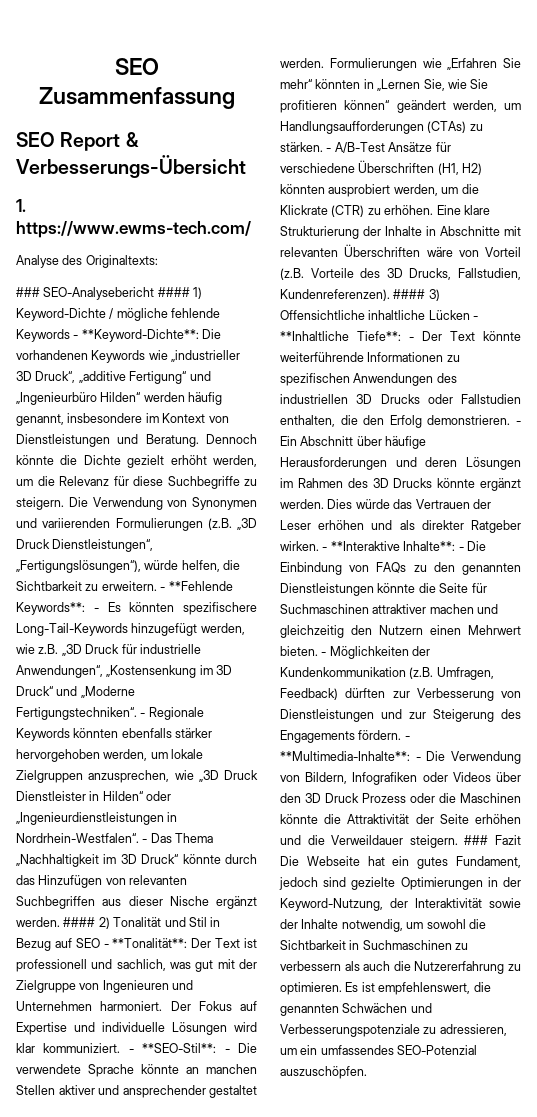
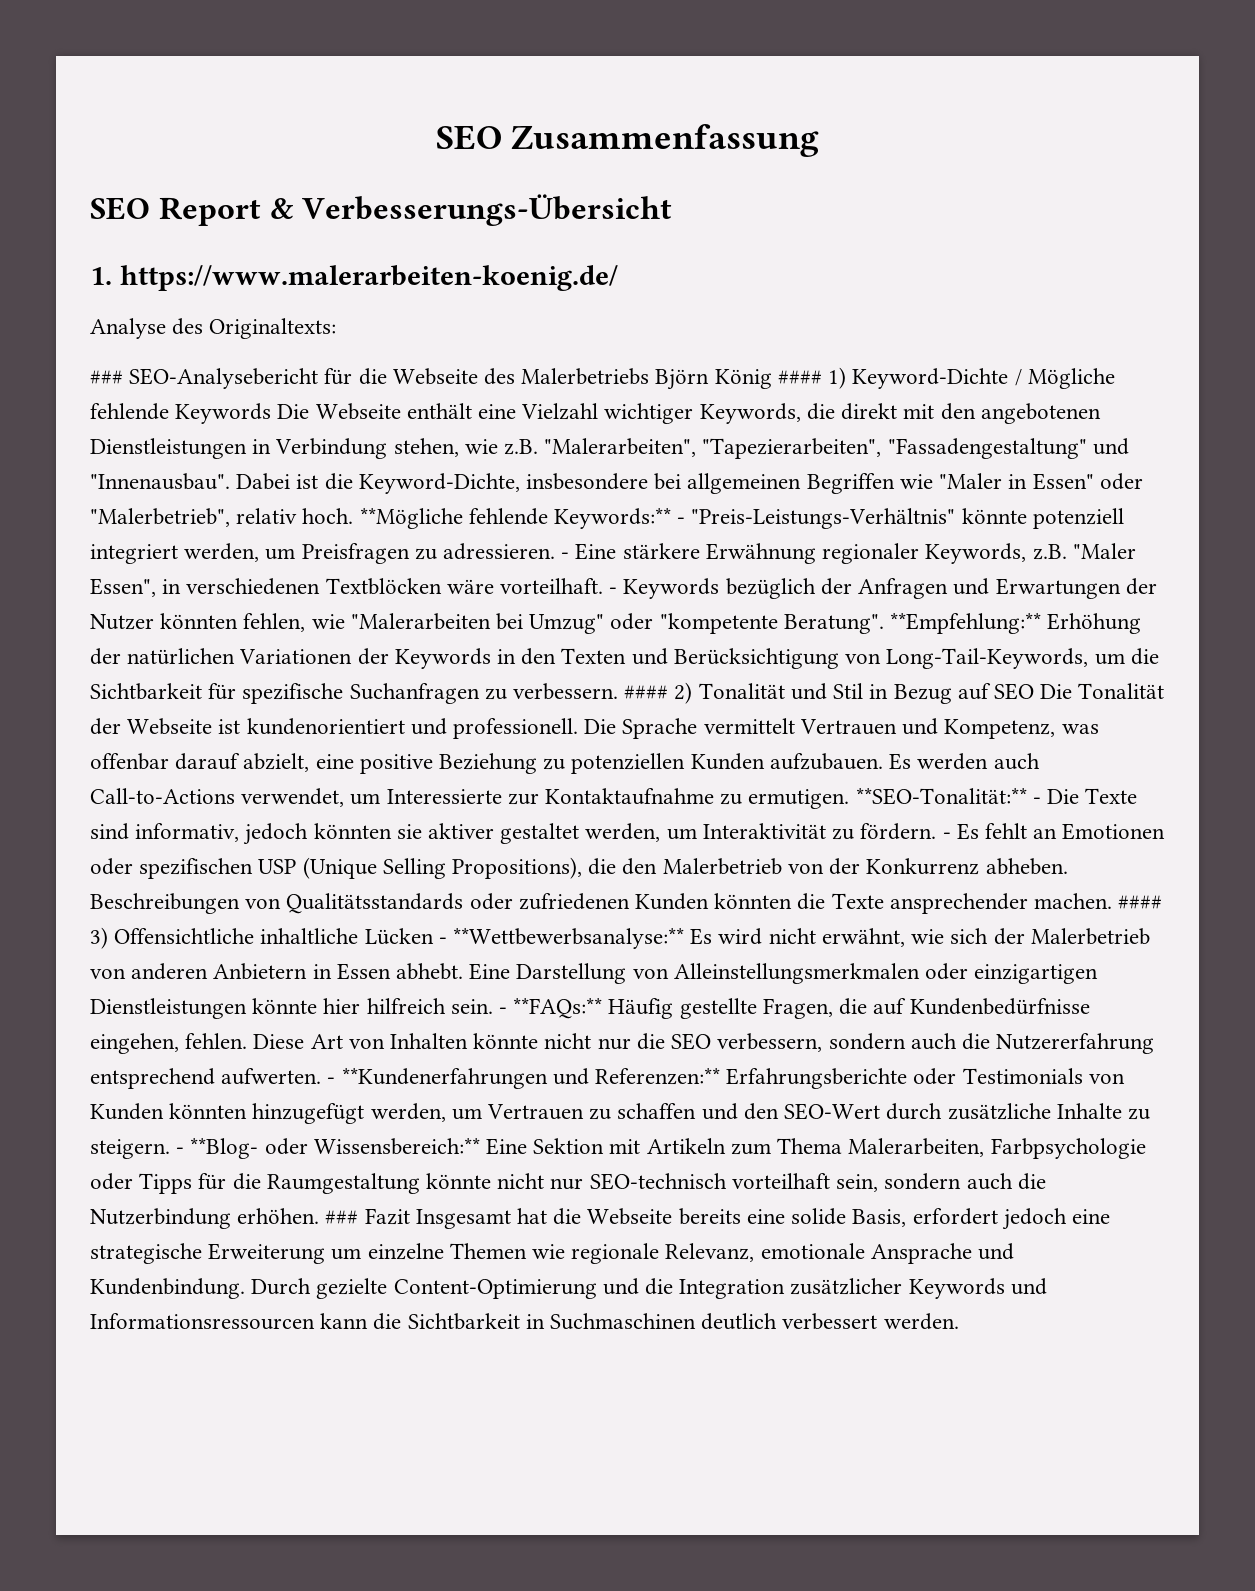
- 1. https://www.ewms-tech.com/
+ 1. https://www.malerarbeiten-koenig.de/
- ### SEO-Analysebericht #### 1) Keyword-Dichte / mögliche fehlende Keywords - **Keyword-Dichte**: Die vorhandenen Keywords wie „industrieller 3D Druck“, „additive Fertigung“ und „Ingenieurbüro Hilden“ werden häufig genannt, insbesondere im Kontext von Dienstleistungen und Beratung. Dennoch könnte die Dichte gezielt erhöht werden, um die Relevanz für diese Suchbegriffe zu steigern. Die Verwendung von Synonymen und variierenden Formulierungen (z.B. „3D Druck Dienstleistungen“, „Fertigungslösungen“), würde helfen, die Sichtbarkeit zu erweitern. - **Fehlende Keywords**: - Es könnten spezifischere Long-Tail-Keywords hinzugefügt werden, wie z.B. „3D Druck für industrielle Anwendungen“, „Kostensenkung im 3D Druck“ und „Moderne Fertigungstechniken“. - Regionale Keywords könnten ebenfalls stärker hervorgehoben werden, um lokale Zielgruppen anzusprechen, wie „3D Druck Dienstleister in Hilden“ oder „Ingenieurdienstleistungen in Nordrhein-Westfalen“. - Das Thema „Nachhaltigkeit im 3D Druck“ könnte durch das Hinzufügen von relevanten Suchbegriffen aus dieser Nische ergänzt werden.
+ ### SEO-Analysebericht für die Webseite des Malerbetriebs Björn König #### 1) Keyword-Dichte / Mögliche fehlende Keywords Die Webseite enthält eine Vielzahl wichtiger Keywords, die direkt mit den angebotenen Dienstleistungen in Verbindung stehen, wie z.B. "Malerarbeiten", "Tapezierarbeiten", "Fassadengestaltung" und "Innenausbau". Dabei ist die Keyword-Dichte, insbesondere bei allgemeinen Begriffen wie "Maler in Essen" oder "Malerbetrieb", relativ hoch. **Mögliche fehlende Keywords:** - "Preis-Leistungs-Verhältnis" könnte potenziell integriert werden, um Preisfragen zu adressieren. - Eine stärkere Erwähnung regionaler Keywords, z.B. "Maler Essen", in verschiedenen Textblöcken wäre vorteilhaft. - Keywords bezüglich der Anfragen und Erwartungen der Nutzer könnten fehlen, wie "Malerarbeiten bei Umzug" oder "kompetente Beratung". **Empfehlung:** Erhöhung der natürlichen Variationen der Keywords in den Texten und Berücksichtigung von Long-Tail-Keywords, um die Sichtbarkeit für spezifische Suchanfragen zu verbessern.
- #### 2) Tonalität und Stil in Bezug auf SEO - **Tonalität**: Der Text ist professionell und sachlich, was gut mit der Zielgruppe von Ingenieuren und Unternehmen harmoniert. Der Fokus auf Expertise und individuelle Lösungen wird klar kommuniziert. - **SEO-Stil**: - Die verwendete Sprache könnte an manchen Stellen aktiver und ansprechender gestaltet werden. Formulierungen wie „Erfahren Sie mehr“ könnten in „Lernen Sie, wie Sie profitieren können“ geändert werden, um Handlungsaufforderungen (CTAs) zu stärken. - A/B-Test Ansätze für verschiedene Überschriften (H1, H2) könnten ausprobiert werden, um die Klickrate (CTR) zu erhöhen. Eine klare Strukturierung der Inhalte in Abschnitte mit relevanten Überschriften wäre von Vorteil (z.B. Vorteile des 3D Drucks, Fallstudien, Kundenreferenzen).
+ #### 2) Tonalität und Stil in Bezug auf SEO Die Tonalität der Webseite ist kundenorientiert und professionell. Die Sprache vermittelt Vertrauen und Kompetenz, was offenbar darauf abzielt, eine positive Beziehung zu potenziellen Kunden aufzubauen. Es werden auch Call-to-Actions verwendet, um Interessierte zur Kontaktaufnahme zu ermutigen. **SEO-Tonalität:** - Die Texte sind informativ, jedoch könnten sie aktiver gestaltet werden, um Interaktivität zu fördern. - Es fehlt an Emotionen oder spezifischen USP (Unique Selling Propositions), die den Malerbetrieb von der Konkurrenz abheben. Beschreibungen von Qualitätsstandards oder zufriedenen Kunden könnten die Texte ansprechender machen.
- #### 3) Offensichtliche inhaltliche Lücken - **Inhaltliche Tiefe**: - Der Text könnte weiterführende Informationen zu spezifischen Anwendungen des industriellen 3D Drucks oder Fallstudien enthalten, die den Erfolg demonstrieren. - Ein Abschnitt über häufige Herausforderungen und deren Lösungen im Rahmen des 3D Drucks könnte ergänzt werden. Dies würde das Vertrauen der Leser erhöhen und als direkter Ratgeber wirken. - **Interaktive Inhalte**: - Die Einbindung von FAQs zu den genannten Dienstleistungen könnte die Seite für Suchmaschinen attraktiver machen und gleichzeitig den Nutzern einen Mehrwert bieten. - Möglichkeiten der Kundenkommunikation (z.B. Umfragen, Feedback) dürften zur Verbesserung von Dienstleistungen und zur Steigerung des Engagements fördern. - **Multimedia-Inhalte**: - Die Verwendung von Bildern, Infografiken oder Videos über den 3D Druck Prozess oder die Maschinen könnte die Attraktivität der Seite erhöhen und die Verweildauer steigern. ### Fazit Die Webseite hat ein gutes Fundament, jedoch sind gezielte Optimierungen in der Keyword-Nutzung, der Interaktivität sowie der Inhalte notwendig, um sowohl die Sichtbarkeit in Suchmaschinen zu verbessern als auch die Nutzererfahrung zu optimieren. Es ist empfehlenswert, die genannten Schwächen und Verbesserungspotenziale zu adressieren, um ein umfassendes SEO-Potenzial auszuschöpfen.
+ #### 3) Offensichtliche inhaltliche Lücken - **Wettbewerbsanalyse:** Es wird nicht erwähnt, wie sich der Malerbetrieb von anderen Anbietern in Essen abhebt. Eine Darstellung von Alleinstellungsmerkmalen oder einzigartigen Dienstleistungen könnte hier hilfreich sein. - **FAQs:** Häufig gestellte Fragen, die auf Kundenbedürfnisse eingehen, fehlen. Diese Art von Inhalten könnte nicht nur die SEO verbessern, sondern auch die Nutzererfahrung entsprechend aufwerten. - **Kundenerfahrungen und Referenzen:** Erfahrungsberichte oder Testimonials von Kunden könnten hinzugefügt werden, um Vertrauen zu schaffen und den SEO-Wert durch zusätzliche Inhalte zu steigern. - **Blog- oder Wissensbereich:** Eine Sektion mit Artikeln zum Thema Malerarbeiten, Farbpsychologie oder Tipps für die Raumgestaltung könnte nicht nur SEO-technisch vorteilhaft sein, sondern auch die Nutzerbindung erhöhen. ### Fazit Insgesamt hat die Webseite bereits eine solide Basis, erfordert jedoch eine strategische Erweiterung um einzelne Themen wie regionale Relevanz, emotionale Ansprache und Kundenbindung. Durch gezielte Content-Optimierung und die Integration zusätzlicher Keywords und Informationsressourcen kann die Sichtbarkeit in Suchmaschinen deutlich verbessert werden.

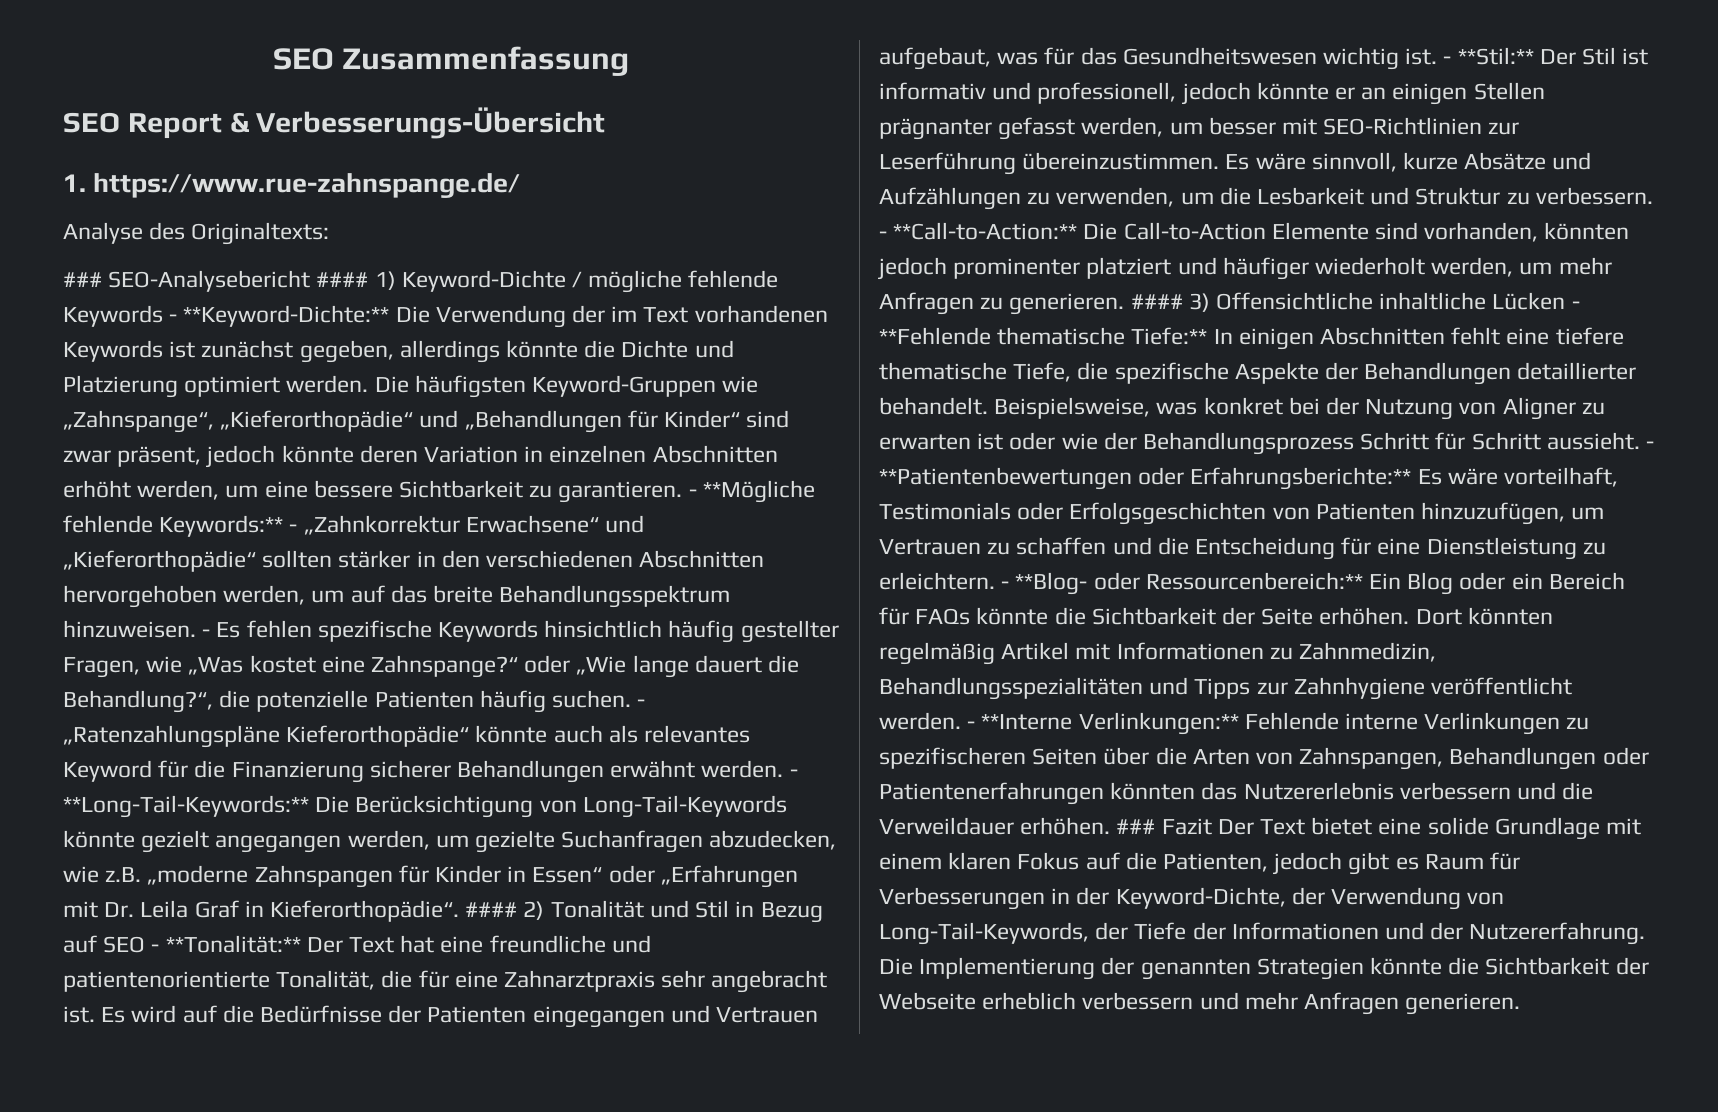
- 1. https://www.malerarbeiten-koenig.de/
+ 1. https://www.rue-zahnspange.de/
- ### SEO-Analysebericht für die Webseite des Malerbetriebs Björn König #### 1) Keyword-Dichte / Mögliche fehlende Keywords Die Webseite enthält eine Vielzahl wichtiger Keywords, die direkt mit den angebotenen Dienstleistungen in Verbindung stehen, wie z.B. "Malerarbeiten", "Tapezierarbeiten", "Fassadengestaltung" und "Innenausbau". Dabei ist die Keyword-Dichte, insbesondere bei allgemeinen Begriffen wie "Maler in Essen" oder "Malerbetrieb", relativ hoch. **Mögliche fehlende Keywords:** - "Preis-Leistungs-Verhältnis" könnte potenziell integriert werden, um Preisfragen zu adressieren. - Eine stärkere Erwähnung regionaler Keywords, z.B. "Maler Essen", in verschiedenen Textblöcken wäre vorteilhaft. - Keywords bezüglich der Anfragen und Erwartungen der Nutzer könnten fehlen, wie "Malerarbeiten bei Umzug" oder "kompetente Beratung". **Empfehlung:** Erhöhung der natürlichen Variationen der Keywords in den Texten und Berücksichtigung von Long-Tail-Keywords, um die Sichtbarkeit für spezifische Suchanfragen zu verbessern.
+ ### SEO-Analysebericht #### 1) Keyword-Dichte / mögliche fehlende Keywords - **Keyword-Dichte:** Die Verwendung der im Text vorhandenen Keywords ist zunächst gegeben, allerdings könnte die Dichte und Platzierung optimiert werden. Die häufigsten Keyword-Gruppen wie „Zahnspange“, „Kieferorthopädie“ und „Behandlungen für Kinder“ sind zwar präsent, jedoch könnte deren Variation in einzelnen Abschnitten erhöht werden, um eine bessere Sichtbarkeit zu garantieren. - **Mögliche fehlende Keywords:** - „Zahnkorrektur Erwachsene“ und „Kieferorthopädie“ sollten stärker in den verschiedenen Abschnitten hervorgehoben werden, um auf das breite Behandlungsspektrum hinzuweisen. - Es fehlen spezifische Keywords hinsichtlich häufig gestellter Fragen, wie „Was kostet eine Zahnspange?“ oder „Wie lange dauert die Behandlung?“, die potenzielle Patienten häufig suchen. - „Ratenzahlungspläne Kieferorthopädie“ könnte auch als relevantes Keyword für die Finanzierung sicherer Behandlungen erwähnt werden. - **Long-Tail-Keywords:** Die Berücksichtigung von Long-Tail-Keywords könnte gezielt angegangen werden, um gezielte Suchanfragen abzudecken, wie z.B. „moderne Zahnspangen für Kinder in Essen“ oder „Erfahrungen mit Dr. Leila Graf in Kieferorthopädie“.
- #### 2) Tonalität und Stil in Bezug auf SEO Die Tonalität der Webseite ist kundenorientiert und professionell. Die Sprache vermittelt Vertrauen und Kompetenz, was offenbar darauf abzielt, eine positive Beziehung zu potenziellen Kunden aufzubauen. Es werden auch Call-to-Actions verwendet, um Interessierte zur Kontaktaufnahme zu ermutigen. **SEO-Tonalität:** - Die Texte sind informativ, jedoch könnten sie aktiver gestaltet werden, um Interaktivität zu fördern. - Es fehlt an Emotionen oder spezifischen USP (Unique Selling Propositions), die den Malerbetrieb von der Konkurrenz abheben. Beschreibungen von Qualitätsstandards oder zufriedenen Kunden könnten die Texte ansprechender machen.
+ #### 2) Tonalität und Stil in Bezug auf SEO - **Tonalität:** Der Text hat eine freundliche und patientenorientierte Tonalität, die für eine Zahnarztpraxis sehr angebracht ist. Es wird auf die Bedürfnisse der Patienten eingegangen und Vertrauen aufgebaut, was für das Gesundheitswesen wichtig ist. - **Stil:** Der Stil ist informativ und professionell, jedoch könnte er an einigen Stellen prägnanter gefasst werden, um besser mit SEO-Richtlinien zur Leserführung übereinzustimmen. Es wäre sinnvoll, kurze Absätze und Aufzählungen zu verwenden, um die Lesbarkeit und Struktur zu verbessern. - **Call-to-Action:** Die Call-to-Action Elemente sind vorhanden, könnten jedoch prominenter platziert und häufiger wiederholt werden, um mehr Anfragen zu generieren.
- #### 3) Offensichtliche inhaltliche Lücken - **Wettbewerbsanalyse:** Es wird nicht erwähnt, wie sich der Malerbetrieb von anderen Anbietern in Essen abhebt. Eine Darstellung von Alleinstellungsmerkmalen oder einzigartigen Dienstleistungen könnte hier hilfreich sein. - **FAQs:** Häufig gestellte Fragen, die auf Kundenbedürfnisse eingehen, fehlen. Diese Art von Inhalten könnte nicht nur die SEO verbessern, sondern auch die Nutzererfahrung entsprechend aufwerten. - **Kundenerfahrungen und Referenzen:** Erfahrungsberichte oder Testimonials von Kunden könnten hinzugefügt werden, um Vertrauen zu schaffen und den SEO-Wert durch zusätzliche Inhalte zu steigern. - **Blog- oder Wissensbereich:** Eine Sektion mit Artikeln zum Thema Malerarbeiten, Farbpsychologie oder Tipps für die Raumgestaltung könnte nicht nur SEO-technisch vorteilhaft sein, sondern auch die Nutzerbindung erhöhen. ### Fazit Insgesamt hat die Webseite bereits eine solide Basis, erfordert jedoch eine strategische Erweiterung um einzelne Themen wie regionale Relevanz, emotionale Ansprache und Kundenbindung. Durch gezielte Content-Optimierung und die Integration zusätzlicher Keywords und Informationsressourcen kann die Sichtbarkeit in Suchmaschinen deutlich verbessert werden.
+ #### 3) Offensichtliche inhaltliche Lücken - **Fehlende thematische Tiefe:** In einigen Abschnitten fehlt eine tiefere thematische Tiefe, die spezifische Aspekte der Behandlungen detaillierter behandelt. Beispielsweise, was konkret bei der Nutzung von Aligner zu erwarten ist oder wie der Behandlungsprozess Schritt für Schritt aussieht. - **Patientenbewertungen oder Erfahrungsberichte:** Es wäre vorteilhaft, Testimonials oder Erfolgsgeschichten von Patienten hinzuzufügen, um Vertrauen zu schaffen und die Entscheidung für eine Dienstleistung zu erleichtern. - **Blog- oder Ressourcenbereich:** Ein Blog oder ein Bereich für FAQs könnte die Sichtbarkeit der Seite erhöhen. Dort könnten regelmäßig Artikel mit Informationen zu Zahnmedizin, Behandlungsspezialitäten und Tipps zur Zahnhygiene veröffentlicht werden. - **Interne Verlinkungen:** Fehlende interne Verlinkungen zu spezifischeren Seiten über die Arten von Zahnspangen, Behandlungen oder Patientenerfahrungen könnten das Nutzererlebnis verbessern und die Verweildauer erhöhen. ### Fazit Der Text bietet eine solide Grundlage mit einem klaren Fokus auf die Patienten, jedoch gibt es Raum für Verbesserungen in der Keyword-Dichte, der Verwendung von Long-Tail-Keywords, der Tiefe der Informationen und der Nutzererfahrung. Die Implementierung der genannten Strategien könnte die Sichtbarkeit der Webseite erheblich verbessern und mehr Anfragen generieren.

